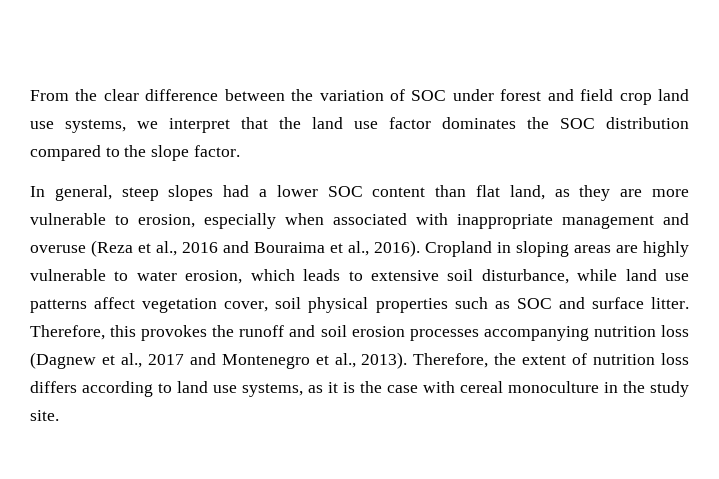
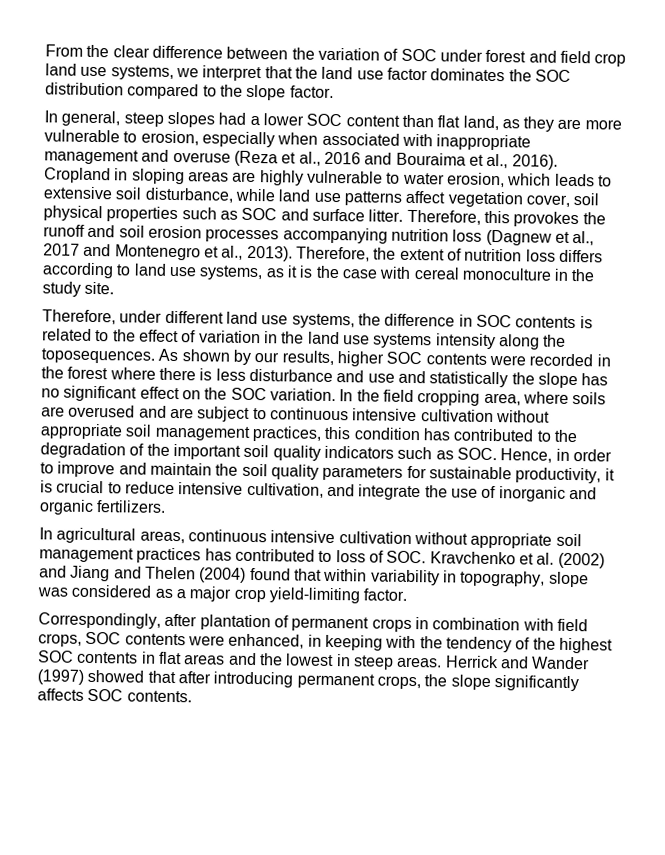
+ Therefore, under different land use systems, the difference in SOC contents is related to the effect of variation in the land use systems intensity along the toposequences. As shown by our results, higher SOC contents were recorded in the forest where there is less disturbance and use and statistically the slope has no significant effect on the SOC variation. In the field cropping area, where soils are overused and are subject to continuous intensive cultivation without appropriate soil management practices, this condition has contributed to the degradation of the important soil quality indicators such as SOC. Hence, in order to improve and maintain the soil quality parameters for sustainable productivity, it is crucial to reduce intensive cultivation, and integrate the use of inorganic and organic fertilizers.
+ In agricultural areas, continuous intensive cultivation without appropriate soil management practices has contributed to loss of SOC. Kravchenko et al. (2002) and Jiang and Thelen (2004) found that within variability in topography, slope was considered as a major crop yield-limiting factor.
+ Correspondingly, after plantation of permanent crops in combination with field crops, SOC contents were enhanced, in keeping with the tendency of the highest SOC contents in flat areas and the lowest in steep areas. Herrick and Wander (1997) showed that after introducing permanent crops, the slope significantly affects SOC contents.

